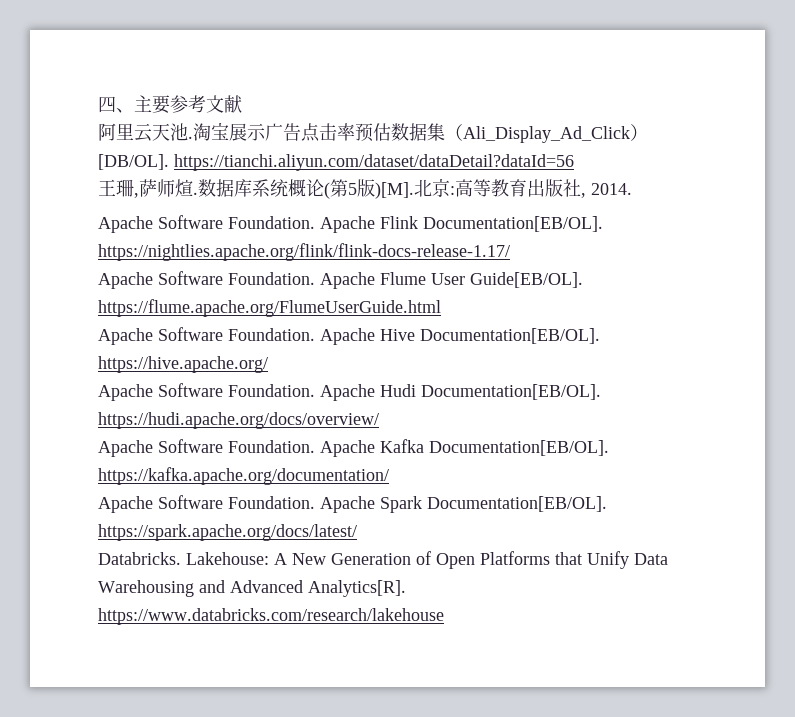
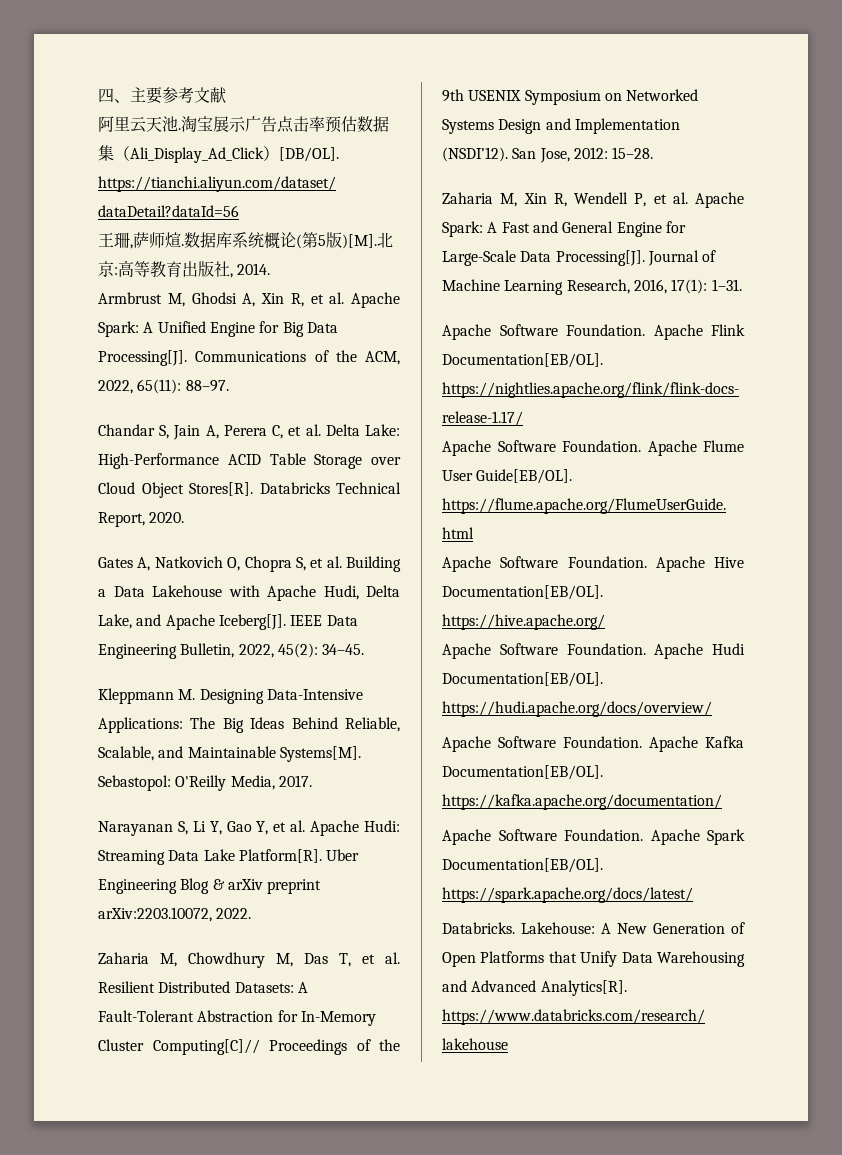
+ Armbrust M, Ghodsi A, Xin R, et al. Apache Spark: A Unified Engine for Big Data Processing[J]. Communications of the ACM, 2022, 65(11): 88–97.
+ Chandar S, Jain A, Perera C, et al. Delta Lake: High-Performance ACID Table Storage over Cloud Object Stores[R]. Databricks Technical Report, 2020.
+ Gates A, Natkovich O, Chopra S, et al. Building a Data Lakehouse with Apache Hudi, Delta Lake, and Apache Iceberg[J]. IEEE Data Engineering Bulletin, 2022, 45(2): 34–45.
+ Kleppmann M. Designing Data-Intensive Applications: The Big Ideas Behind Reliable, Scalable, and Maintainable Systems[M]. Sebastopol: O'Reilly Media, 2017.
+ Narayanan S, Li Y, Gao Y, et al. Apache Hudi: Streaming Data Lake Platform[R]. Uber Engineering Blog & arXiv preprint arXiv:2203.10072, 2022.
+ Zaharia M, Chowdhury M, Das T, et al. Resilient Distributed Datasets: A Fault-Tolerant Abstraction for In-Memory Cluster Computing[C]// Proceedings of the 9th USENIX Symposium on Networked Systems Design and Implementation (NSDI’12). San Jose, 2012: 15–28.
+ Zaharia M, Xin R, Wendell P, et al. Apache Spark: A Fast and General Engine for Large-Scale Data Processing[J]. Journal of Machine Learning Research, 2016, 17(1): 1–31.

